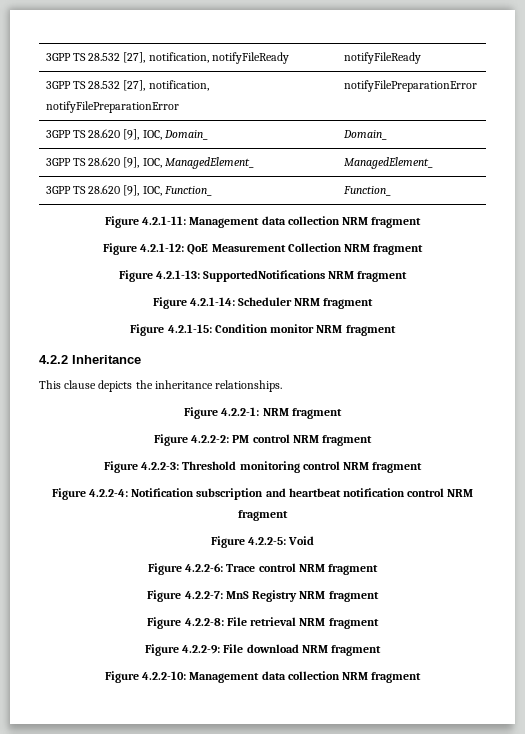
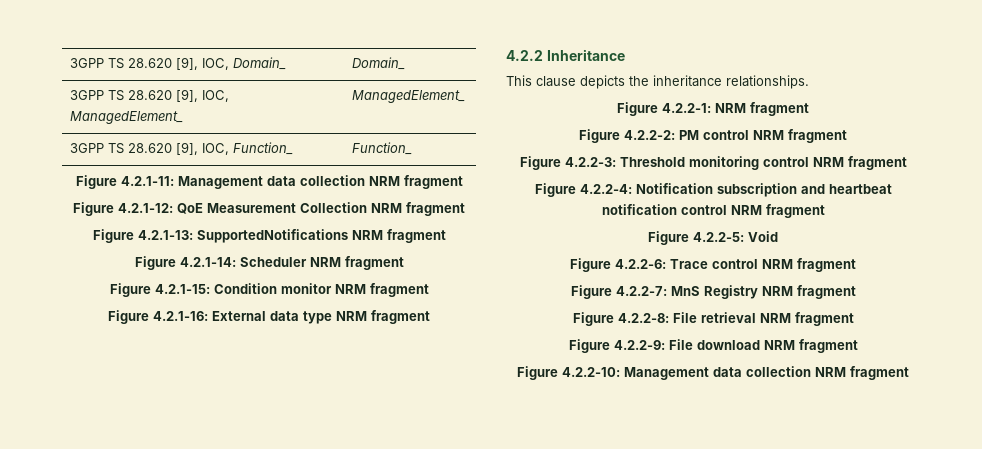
- 3GPP TS 28.532 [27], notification, notifyFileReady | notifyFileReady
- 3GPP TS 28.532 [27], notification, notifyFilePreparationError | notifyFilePreparationError
+ Figure 4.2.1-16: External data type NRM fragment

